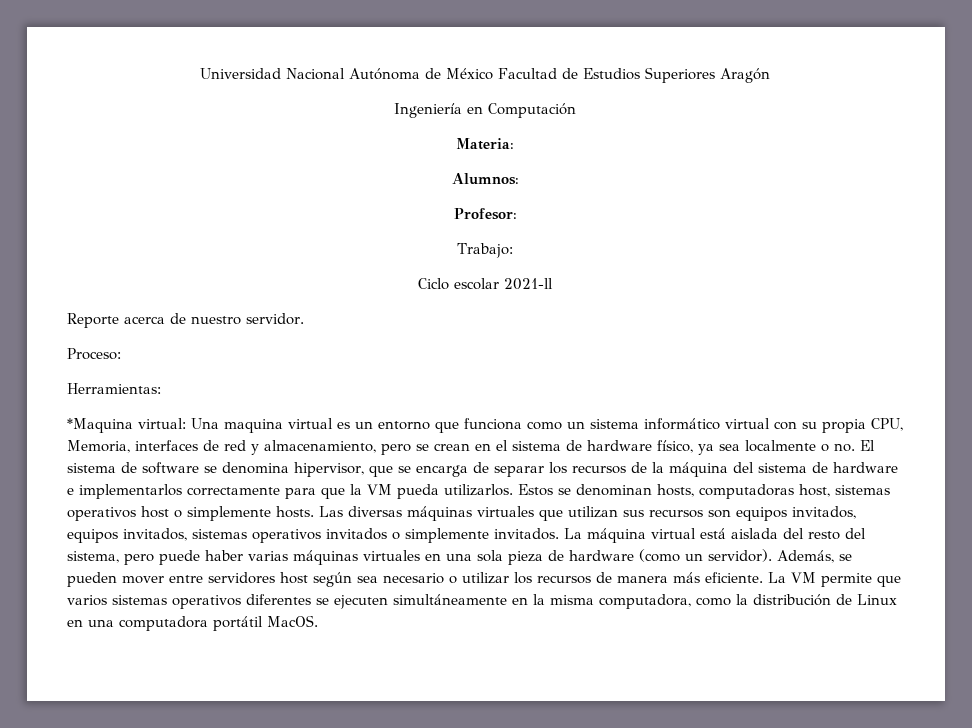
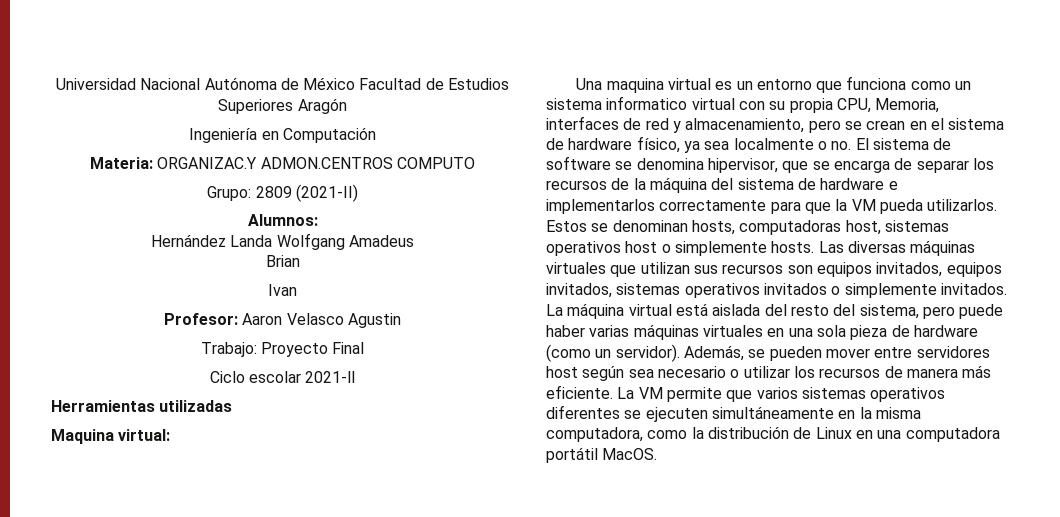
- Materia:
+ Materia: ORGANIZAC.Y ADMON.CENTROS COMPUTO
+ Grupo: 2809 (2021-II)
  Alumnos:
- Profesor:
+ Hernández Landa Wolfgang Amadeus
+ Brian
+ Ivan
+ Profesor: Aaron Velasco Agustin
- Trabajo:
+ Trabajo: Proyecto Final
- Reporte acerca de nuestro servidor.
- Proceso:
- Herramientas:
- *Maquina virtual: Una maquina virtual es un entorno que funciona como un sistema informático virtual con su propia CPU, Memoria, interfaces de red y almacenamiento, pero se crean en el sistema de hardware físico, ya sea localmente o no. El sistema de software se denomina hipervisor, que se encarga de separar los recursos de la máquina del sistema de hardware e implementarlos correctamente para que la VM pueda utilizarlos.
+ Herramientas utilizadas
+ Maquina virtual:
+ Una maquina virtual es un entorno que funciona como un sistema informatico virtual con su propia CPU, Memoria, interfaces de red y almacenamiento, pero se crean en el sistema de hardware físico, ya sea localmente o no. El sistema de software se denomina hipervisor, que se encarga de separar los recursos de la máquina del sistema de hardware e implementarlos correctamente para que la VM pueda utilizarlos.

